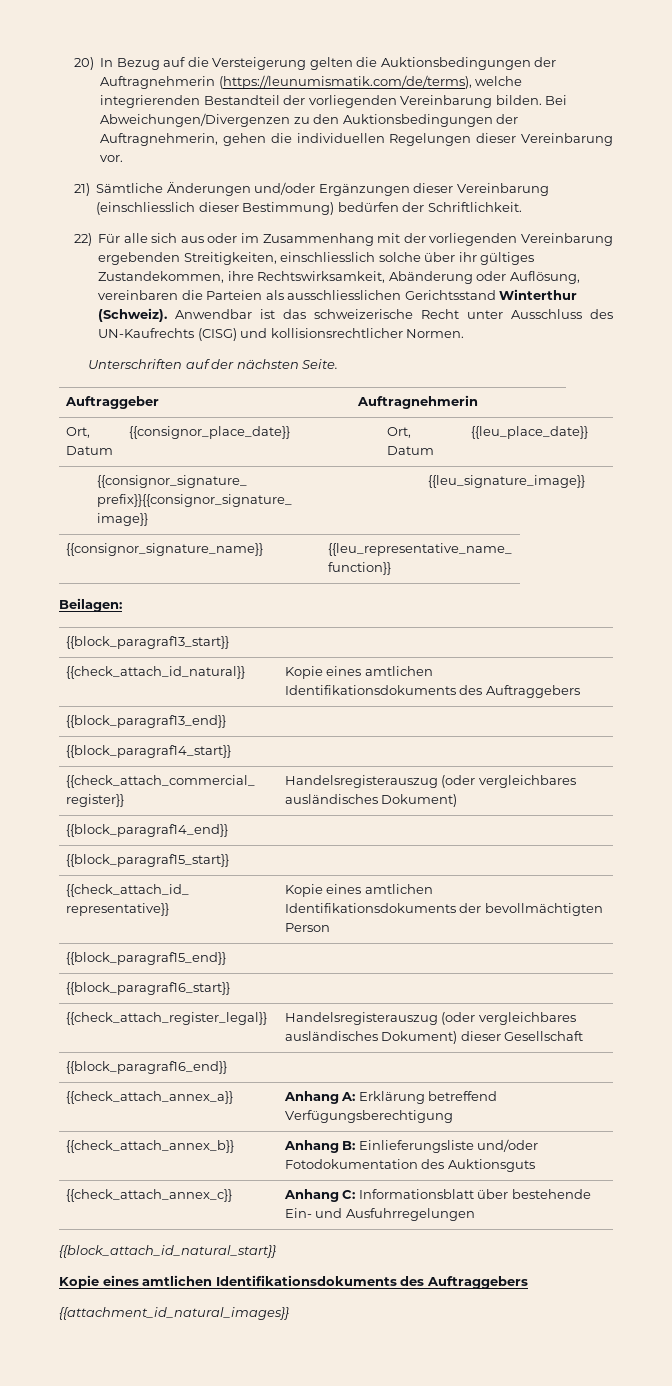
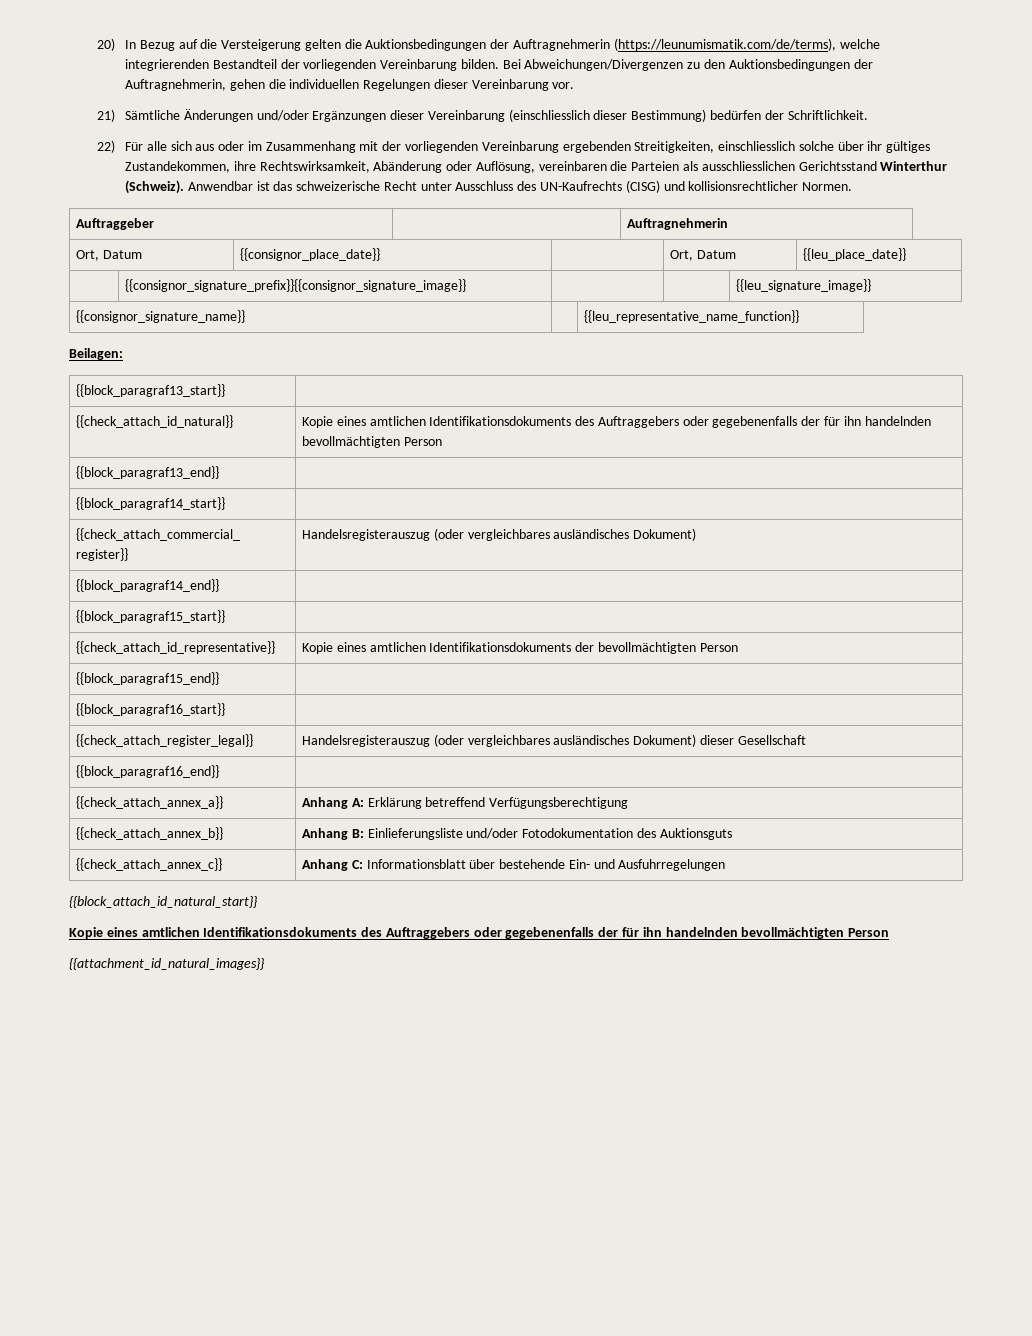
- Unterschriften auf der nächsten Seite.
- {{check_attach_id_natural}} | Kopie eines amtlichen Identifikationsdokuments des Auftraggebers
+ {{check_attach_id_natural}} | Kopie eines amtlichen Identifikationsdokuments des Auftraggebers oder gegebenenfalls der für ihn handelnden bevollmächtigten Person
  {{block_attach_id_natural_start}}
- Kopie eines amtlichen Identifikationsdokuments des Auftraggebers
+ Kopie eines amtlichen Identifikationsdokuments des Auftraggebers oder gegebenenfalls der für ihn handelnden bevollmächtigten Person

